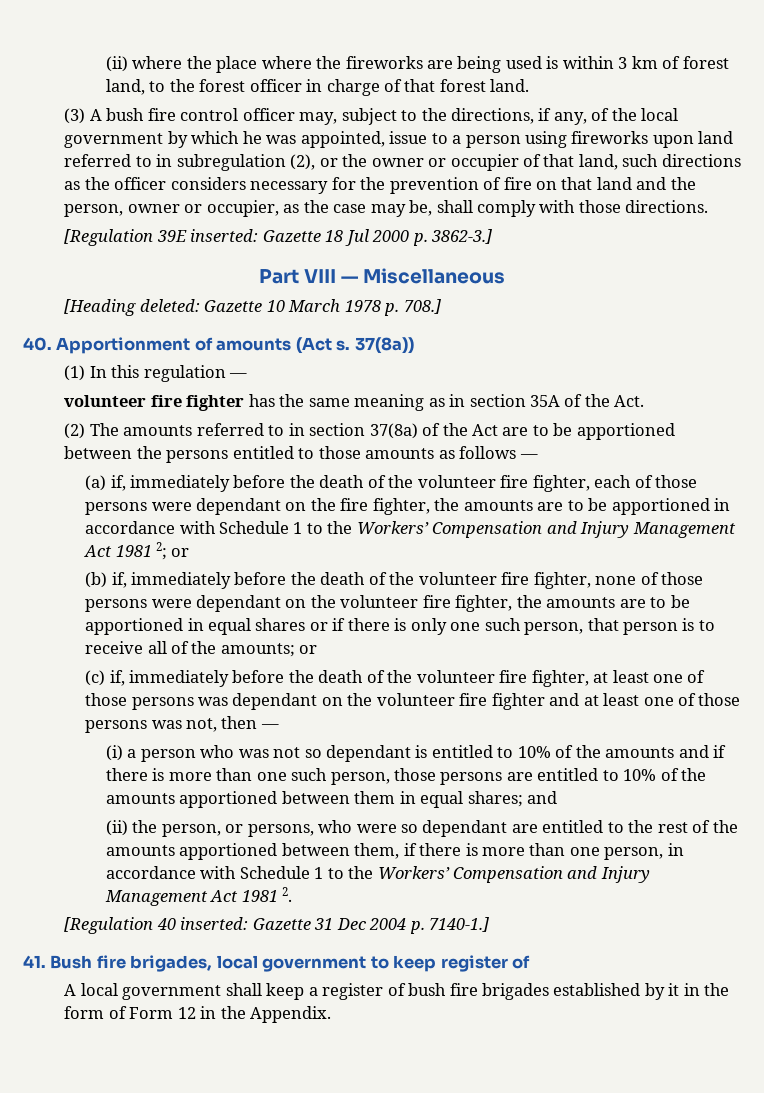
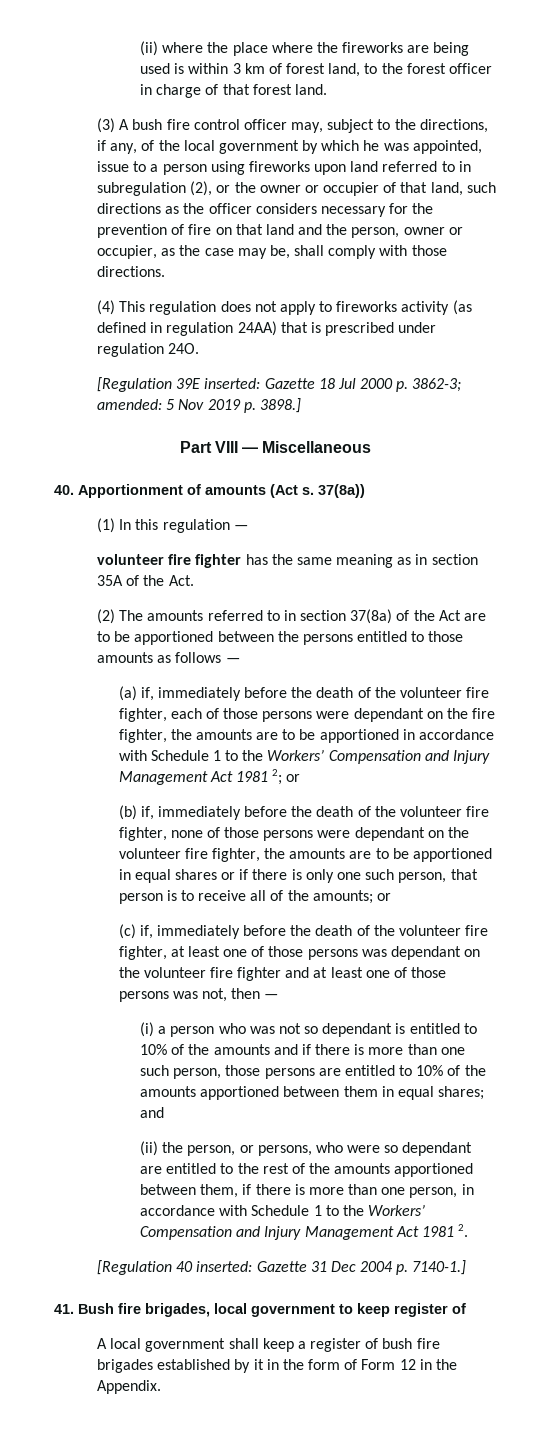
+ (4) This regulation does not apply to fireworks activity (as defined in regulation 24AA) that is prescribed under regulation 24O.
- [Regulation 39E inserted: Gazette 18 Jul 2000 p. 3862-3.]
+ [Regulation 39E inserted: Gazette 18 Jul 2000 p. 3862-3; amended: 5 Nov 2019 p. 3898.]
  Part VIII — Miscellaneous
- [Heading deleted: Gazette 10 March 1978 p. 708.]

